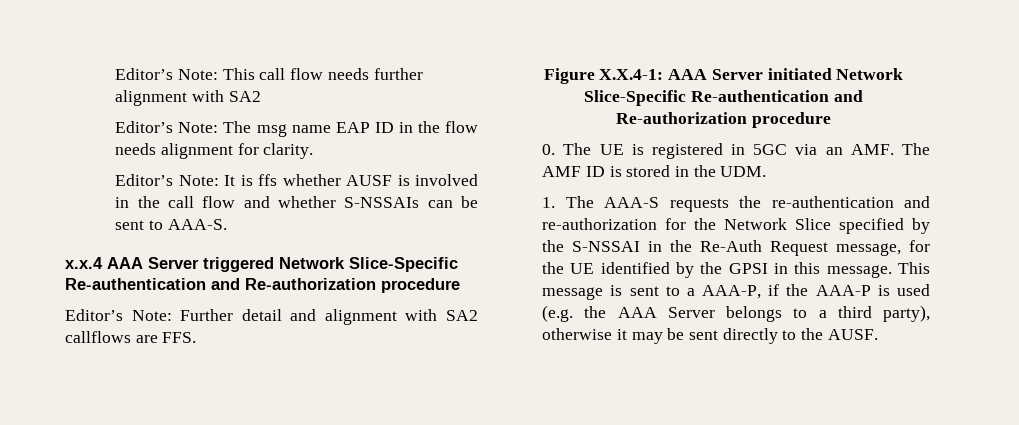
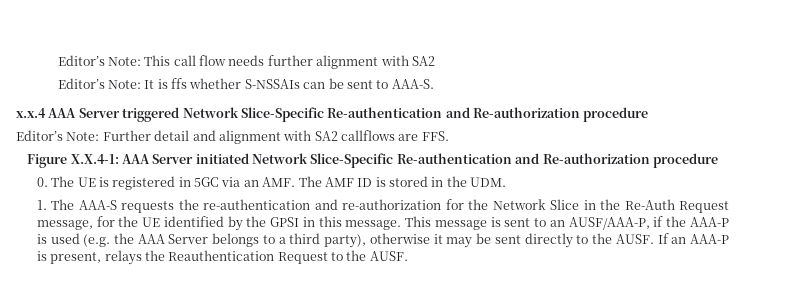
- Editor’s Note: The msg name EAP ID in the flow needs alignment for clarity.
- Editor’s Note: It is ffs whether AUSF is involved in the call flow and whether S-NSSAIs can be sent to AAA-S.
+ Editor’s Note: It is ffs whether S-NSSAIs can be sent to AAA-S.
- 1. The AAA-S requests the re-authentication and re-authorization for the Network Slice specified by the S-NSSAI in the Re-Auth Request message, for the UE identified by the GPSI in this message.
+ 1. The AAA-S requests the re-authentication and re-authorization for the Network Slice in the Re-Auth Request message, for the UE identified by the GPSI in this message.
- This message is sent to a AAA-P, if the AAA-P is used (e.g. the AAA Server belongs to a third party), otherwise it may be sent directly to the AUSF.
+ This message is sent to an AUSF/AAA-P, if the AAA-P is used (e.g. the AAA Server belongs to a third party), otherwise it may be sent directly to the AUSF.
+ If an AAA-P is present, relays the Reauthentication Request to the AUSF.

